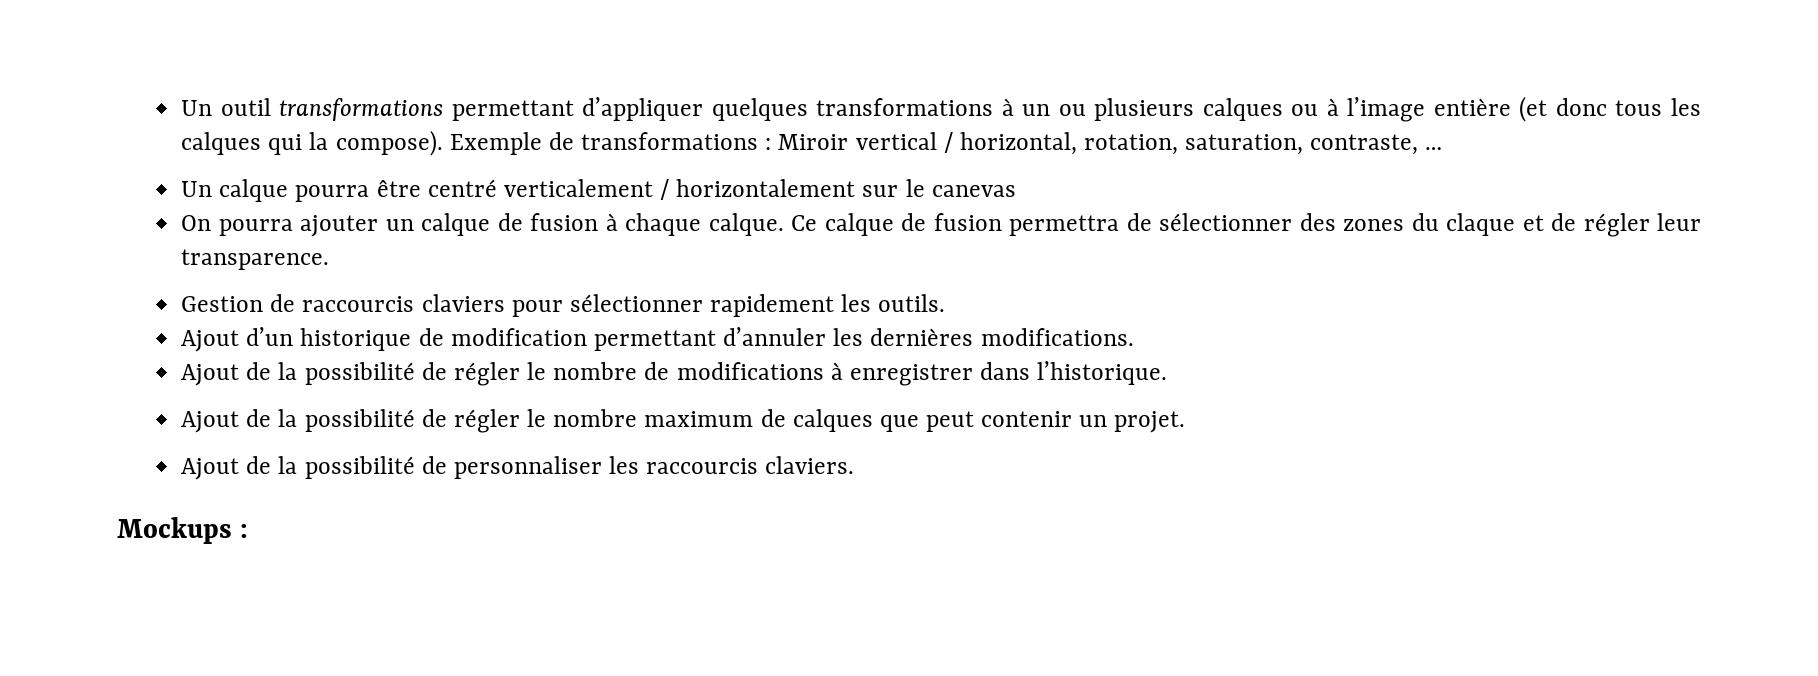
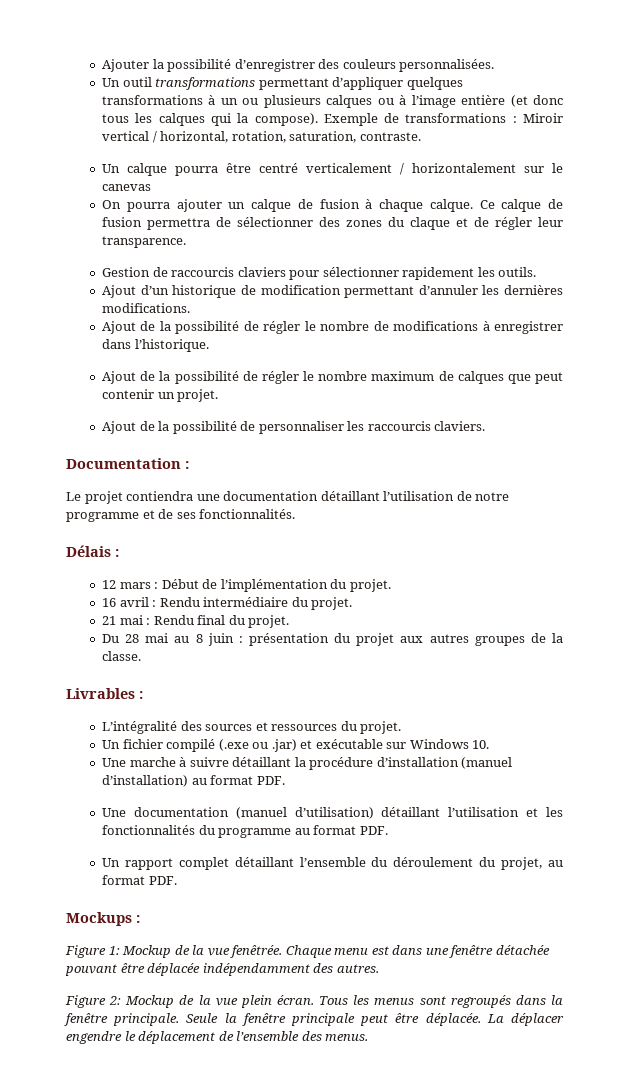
+ Ajouter la possibilité d’enregistrer des couleurs personnalisées.
- Exemple de transformations : Miroir vertical / horizontal, rotation, saturation, contraste, …
+ Exemple de transformations : Miroir vertical / horizontal, rotation, saturation, contraste.
+ Documentation :
+ Le projet contiendra une documentation détaillant l’utilisation de notre programme et de ses fonctionnalités.
+ Délais :
+ 12 mars : Début de l’implémentation du projet.
+ 16 avril : Rendu intermédiaire du projet.
+ 21 mai : Rendu final du projet.
+ Du 28 mai au 8 juin : présentation du projet aux autres groupes de la classe.
+ Livrables :
+ L’intégralité des sources et ressources du projet.
+ Un fichier compilé (.exe ou .jar) et exécutable sur Windows 10.
+ Une marche à suivre détaillant la procédure d’installation (manuel d’installation) au format PDF.
+ Une documentation (manuel d’utilisation) détaillant l’utilisation et les fonctionnalités du programme au format PDF.
+ Un rapport complet détaillant l’ensemble du déroulement du projet, au format PDF.
  Mockups :
+ Figure 1: Mockup de la vue fenêtrée. Chaque menu est dans une fenêtre détachée pouvant être déplacée indépendamment des autres.
+ Figure 2: Mockup de la vue plein écran. Tous les menus sont regroupés dans la fenêtre principale. Seule la fenêtre principale peut être déplacée. La déplacer engendre le déplacement de l’ensemble des menus.

